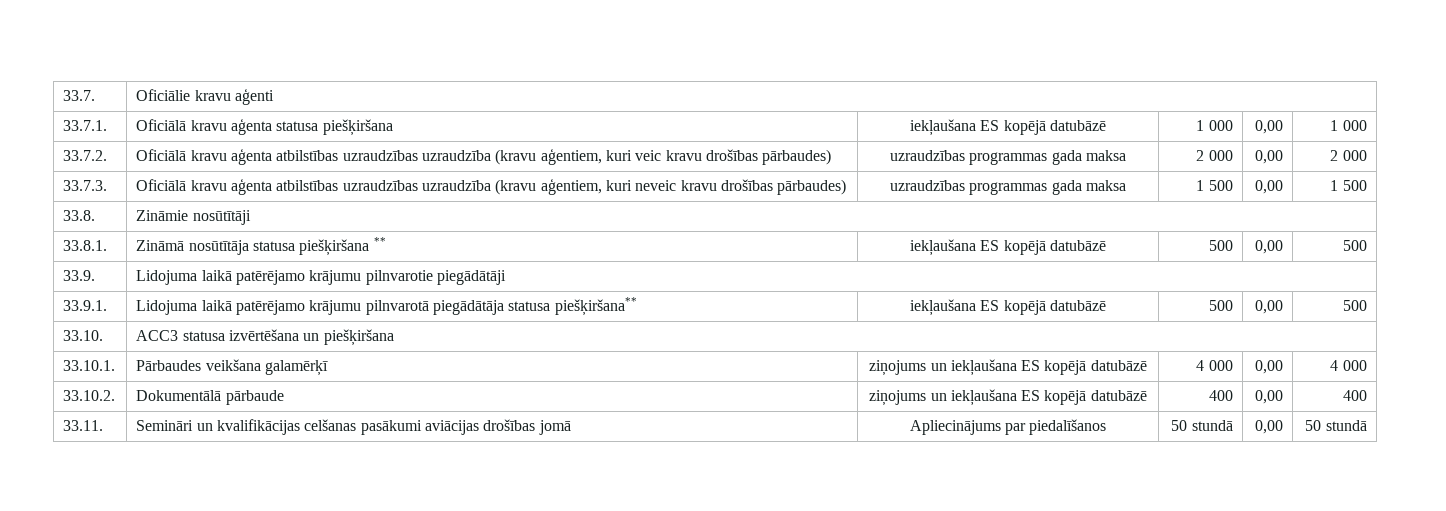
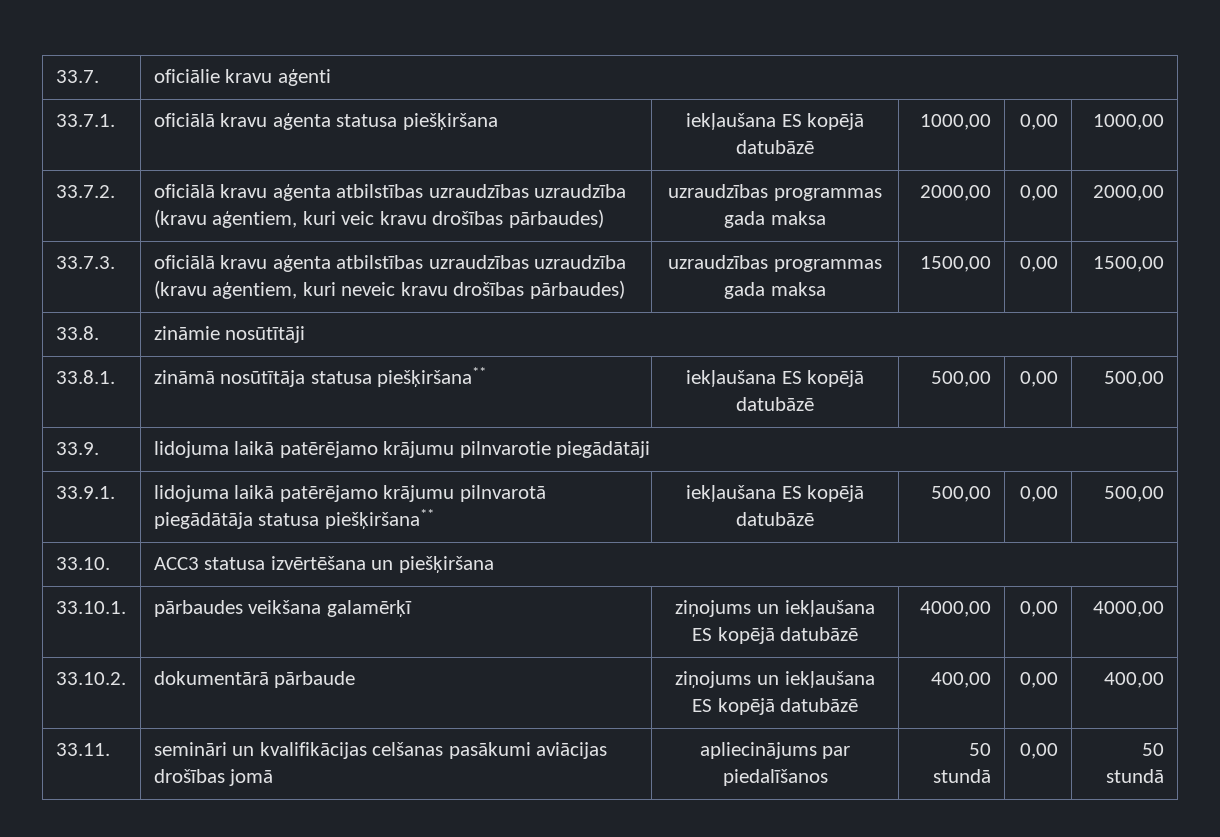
- 33.7. | Oficiālie kravu aģenti
+ 33.7. | oficiālie kravu aģenti
- 33.7.1. | Oficiālā kravu aģenta statusa piešķiršana | iekļaušana ES kopējā datubāzē | 1 000 | 0,00 | 1 000
+ 33.7.1. | oficiālā kravu aģenta statusa piešķiršana | iekļaušana ES kopējā datubāzē | 1000,00 | 0,00 | 1000,00
- 33.7.2. | Oficiālā kravu aģenta atbilstības uzraudzības uzraudzība (kravu aģentiem, kuri veic kravu drošības pārbaudes) | uzraudzības programmas gada maksa | 2 000 | 0,00 | 2 000
+ 33.7.2. | oficiālā kravu aģenta atbilstības uzraudzības uzraudzība (kravu aģentiem, kuri veic kravu drošības pārbaudes) | uzraudzības programmas gada maksa | 2000,00 | 0,00 | 2000,00
- 33.7.3. | Oficiālā kravu aģenta atbilstības uzraudzības uzraudzība (kravu aģentiem, kuri neveic kravu drošības pārbaudes) | uzraudzības programmas gada maksa | 1 500 | 0,00 | 1 500
+ 33.7.3. | oficiālā kravu aģenta atbilstības uzraudzības uzraudzība (kravu aģentiem, kuri neveic kravu drošības pārbaudes) | uzraudzības programmas gada maksa | 1500,00 | 0,00 | 1500,00
- 33.8. | Zināmie nosūtītāji
+ 33.8. | zināmie nosūtītāji
- 33.8.1. | Zināmā nosūtītāja statusa piešķiršana ** | iekļaušana ES kopējā datubāzē | 500 | 0,00 | 500
+ 33.8.1. | zināmā nosūtītāja statusa piešķiršana** | iekļaušana ES kopējā datubāzē | 500,00 | 0,00 | 500,00
- 33.9. | Lidojuma laikā patērējamo krājumu pilnvarotie piegādātāji
+ 33.9. | lidojuma laikā patērējamo krājumu pilnvarotie piegādātāji
- 33.9.1. | Lidojuma laikā patērējamo krājumu pilnvarotā piegādātāja statusa piešķiršana** | iekļaušana ES kopējā datubāzē | 500 | 0,00 | 500
+ 33.9.1. | lidojuma laikā patērējamo krājumu pilnvarotā piegādātāja statusa piešķiršana** | iekļaušana ES kopējā datubāzē | 500,00 | 0,00 | 500,00
- 33.10.1. | Pārbaudes veikšana galamērķī | ziņojums un iekļaušana ES kopējā datubāzē | 4 000 | 0,00 | 4 000
+ 33.10.1. | pārbaudes veikšana galamērķī | ziņojums un iekļaušana ES kopējā datubāzē | 4000,00 | 0,00 | 4000,00
- 33.10.2. | Dokumentālā pārbaude | ziņojums un iekļaušana ES kopējā datubāzē | 400 | 0,00 | 400
+ 33.10.2. | dokumentārā pārbaude | ziņojums un iekļaušana ES kopējā datubāzē | 400,00 | 0,00 | 400,00
- 33.11. | Semināri un kvalifikācijas celšanas pasākumi aviācijas drošības jomā | Apliecinājums par piedalīšanos | 50 stundā | 0,00 | 50 stundā
+ 33.11. | semināri un kvalifikācijas celšanas pasākumi aviācijas drošības jomā | apliecinājums par piedalīšanos | 50 stundā | 0,00 | 50 stundā

